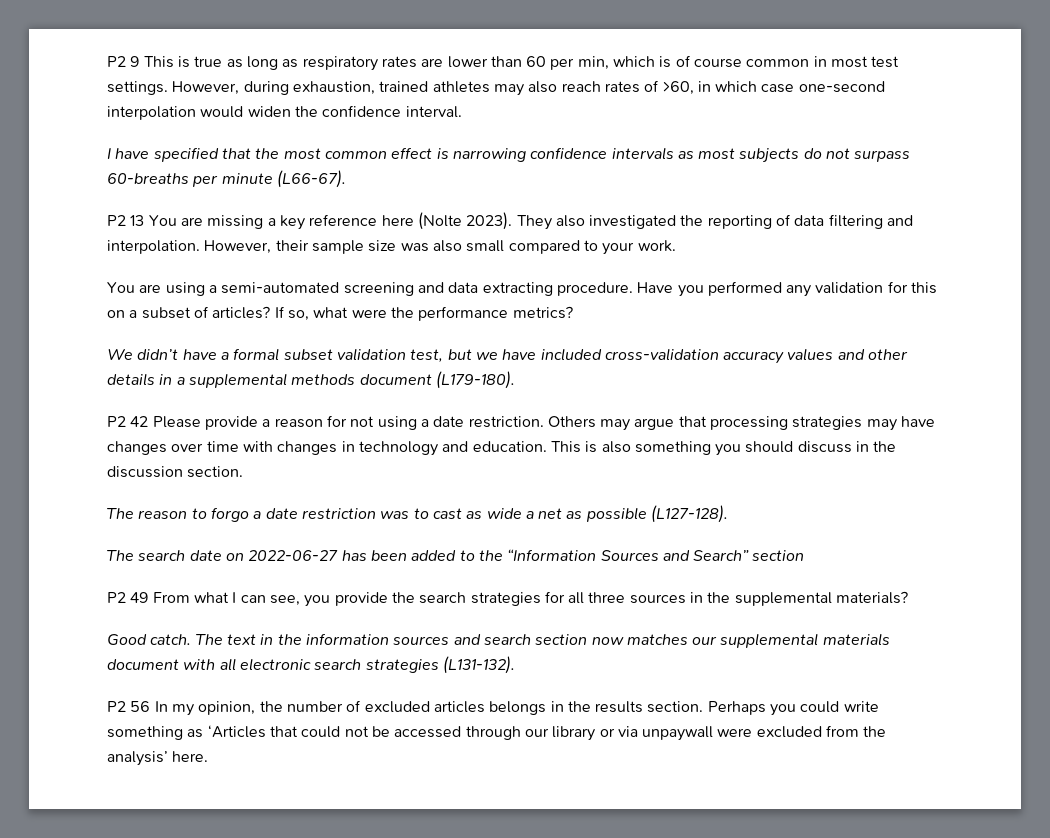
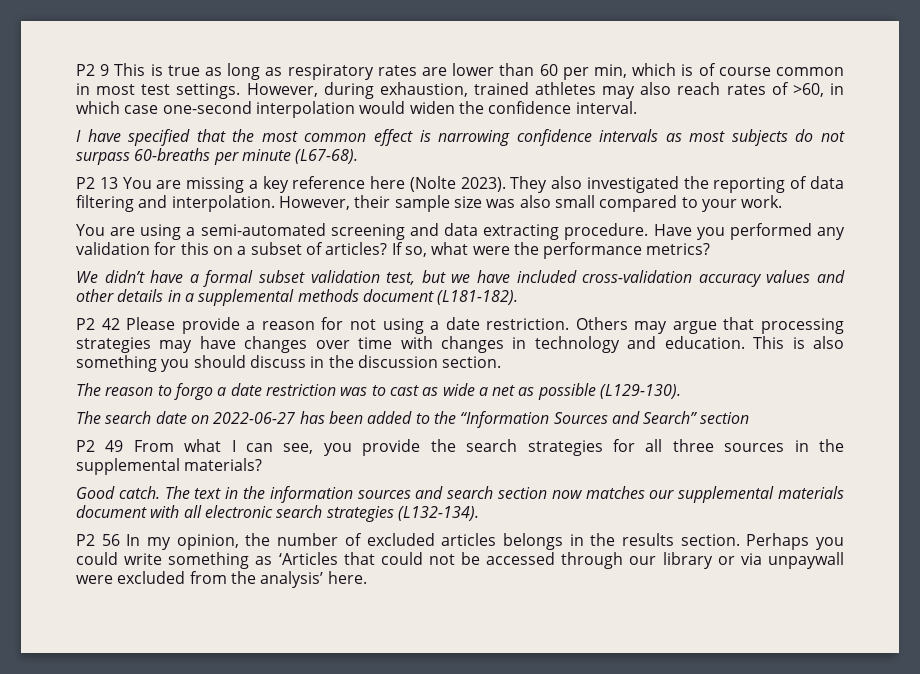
- I have specified that the most common effect is narrowing confidence intervals as most subjects do not surpass 60-breaths per minute (L66-67).
+ I have specified that the most common effect is narrowing confidence intervals as most subjects do not surpass 60-breaths per minute (L67-68).
- We didn’t have a formal subset validation test, but we have included cross-validation accuracy values and other details in a supplemental methods document (L179-180).
+ We didn’t have a formal subset validation test, but we have included cross-validation accuracy values and other details in a supplemental methods document (L181-182).
- The reason to forgo a date restriction was to cast as wide a net as possible (L127-128).
+ The reason to forgo a date restriction was to cast as wide a net as possible (L129-130).
- The text in the information sources and search section now matches our supplemental materials document with all electronic search strategies (L131-132).
+ The text in the information sources and search section now matches our supplemental materials document with all electronic search strategies (L132-134).

